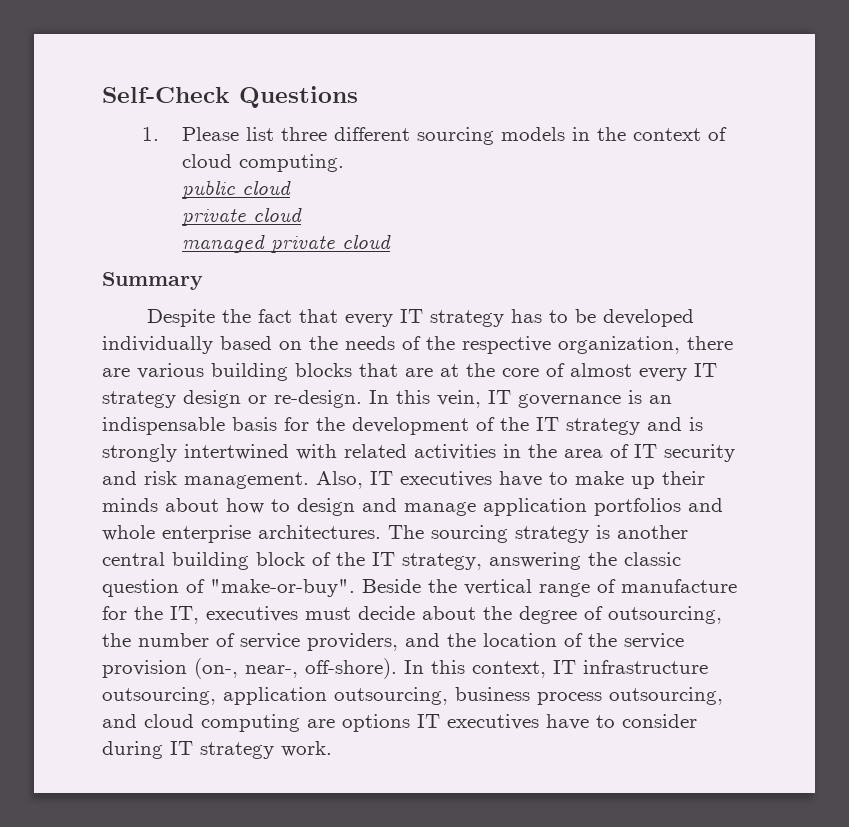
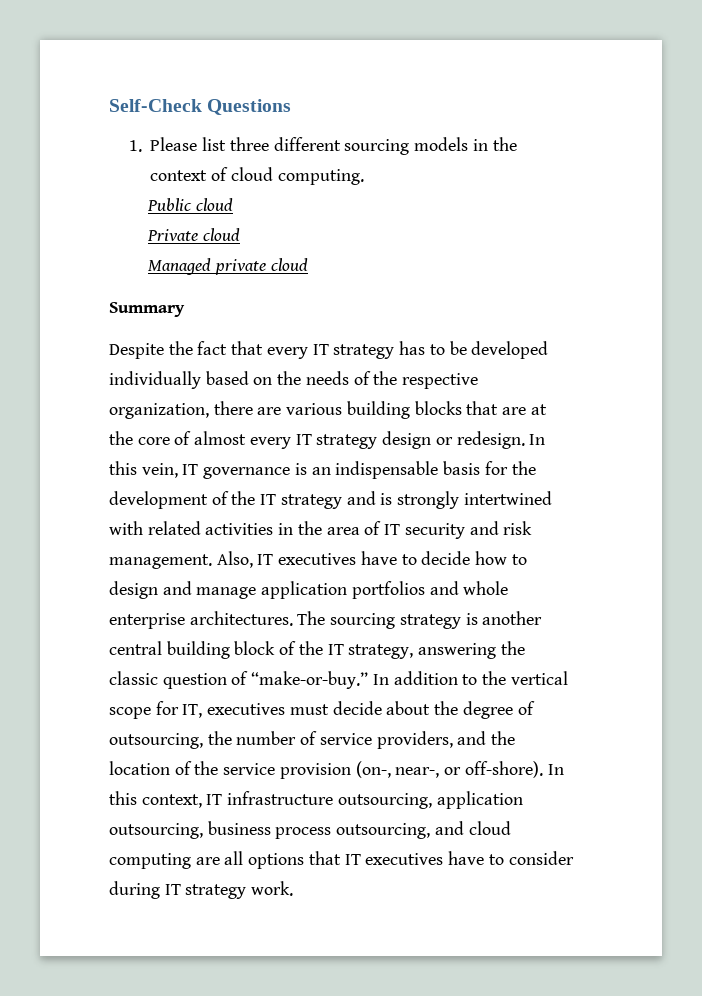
- public cloud
- private cloud
- managed private cloud
+ Public cloud
+ Private cloud
+ Managed private cloud
- Despite the fact that every IT strategy has to be developed individually based on the needs of the respective organization, there are various building blocks that are at the core of almost every IT strategy design or re-design.
+ Despite the fact that every IT strategy has to be developed individually based on the needs of the respective organization, there are various building blocks that are at the core of almost every IT strategy design or redesign.
- Also, IT executives have to make up their minds about how to design and manage application portfolios and whole enterprise architectures.
+ Also, IT executives have to decide how to design and manage application portfolios and whole enterprise architectures.
- The sourcing strategy is another central building block of the IT strategy, answering the classic question of "make-or-buy". Beside the vertical range of manufacture for the IT, executives must decide about the degree of outsourcing, the number of service providers, and the location of the service provision (on-, near-, off-shore).
+ The sourcing strategy is another central building block of the IT strategy, answering the classic question of “make-or-buy.” In addition to the vertical scope for IT, executives must decide about the degree of outsourcing, the number of service providers, and the location of the service provision (on-, near-, or off-shore).
- In this context, IT infrastructure outsourcing, application outsourcing, business process outsourcing, and cloud computing are options IT executives have to consider during IT strategy work.
+ In this context, IT infrastructure outsourcing, application outsourcing, business process outsourcing, and cloud computing are all options that IT executives have to consider during IT strategy work.

